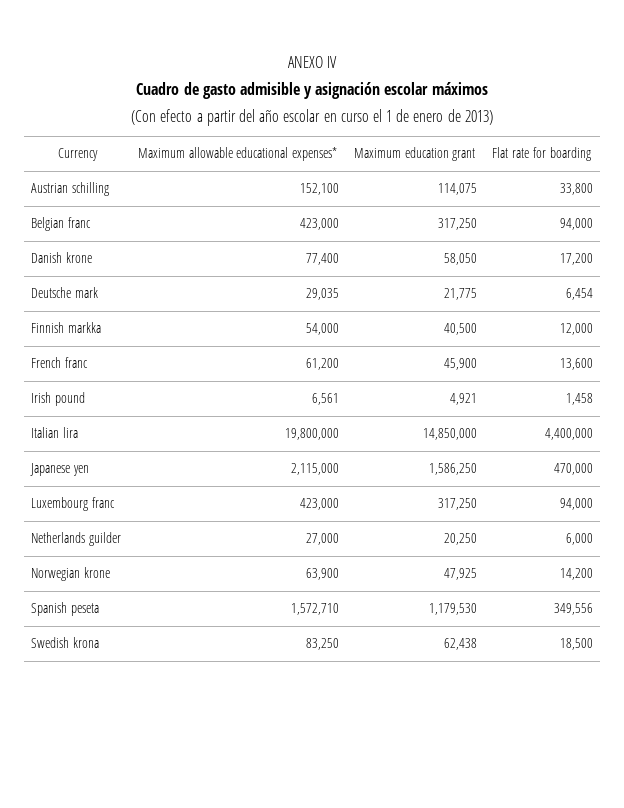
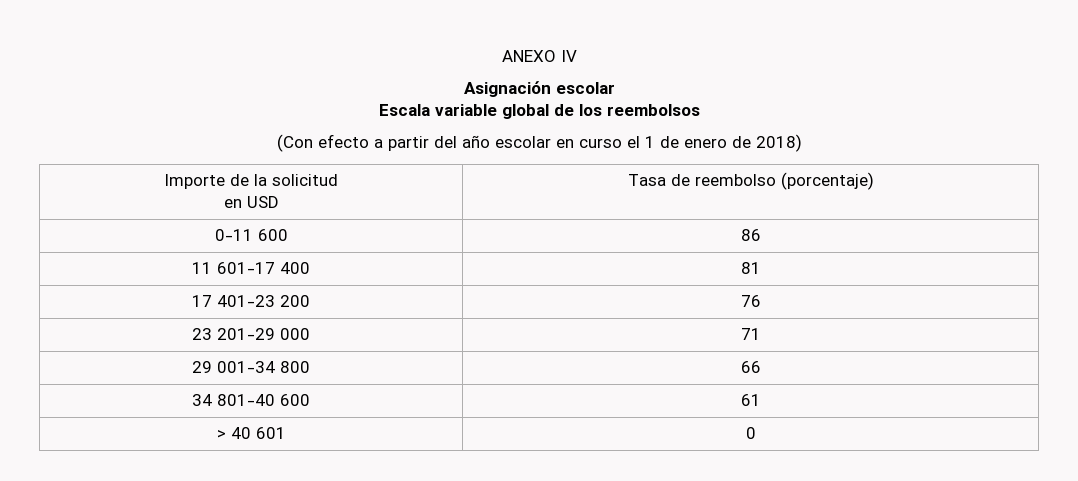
- Cuadro de gasto admisible y asignación escolar máximos
+ Asignación escolar
+ Escala variable global de los reembolsos
- (Con efecto a partir del año escolar en curso el 1 de enero de 2013)
- Currency | Maximum allowable educational expenses* | Maximum education grant | Flat rate for boarding
- Austrian schilling | 152,100 | 114,075 | 33,800
- Belgian franc | 423,000 | 317,250 | 94,000
- Danish krone | 77,400 | 58,050 | 17,200
- Deutsche mark | 29,035 | 21,775 | 6,454
- Finnish markka | 54,000 | 40,500 | 12,000
- French franc | 61,200 | 45,900 | 13,600
- Irish pound | 6,561 | 4,921 | 1,458
- Italian lira | 19,800,000 | 14,850,000 | 4,400,000
- Japanese yen | 2,115,000 | 1,586,250 | 470,000
- Luxembourg franc | 423,000 | 317,250 | 94,000
- Netherlands guilder | 27,000 | 20,250 | 6,000
- Norwegian krone | 63,900 | 47,925 | 14,200
- Spanish peseta | 1,572,710 | 1,179,530 | 349,556
- Swedish krona | 83,250 | 62,438 | 18,500
+ (Con efecto a partir del año escolar en curso el 1 de enero de 2018)
+ Importe de la solicitud
+ en USD | Tasa de reembolso (porcentaje)
+ 0-11 600 | 86
+ 11 601-17 400 | 81
+ 17 401-23 200 | 76
+ 23 201-29 000 | 71
+ 29 001-34 800 | 66
+ 34 801-40 600 | 61
+ > 40 601 | 0

